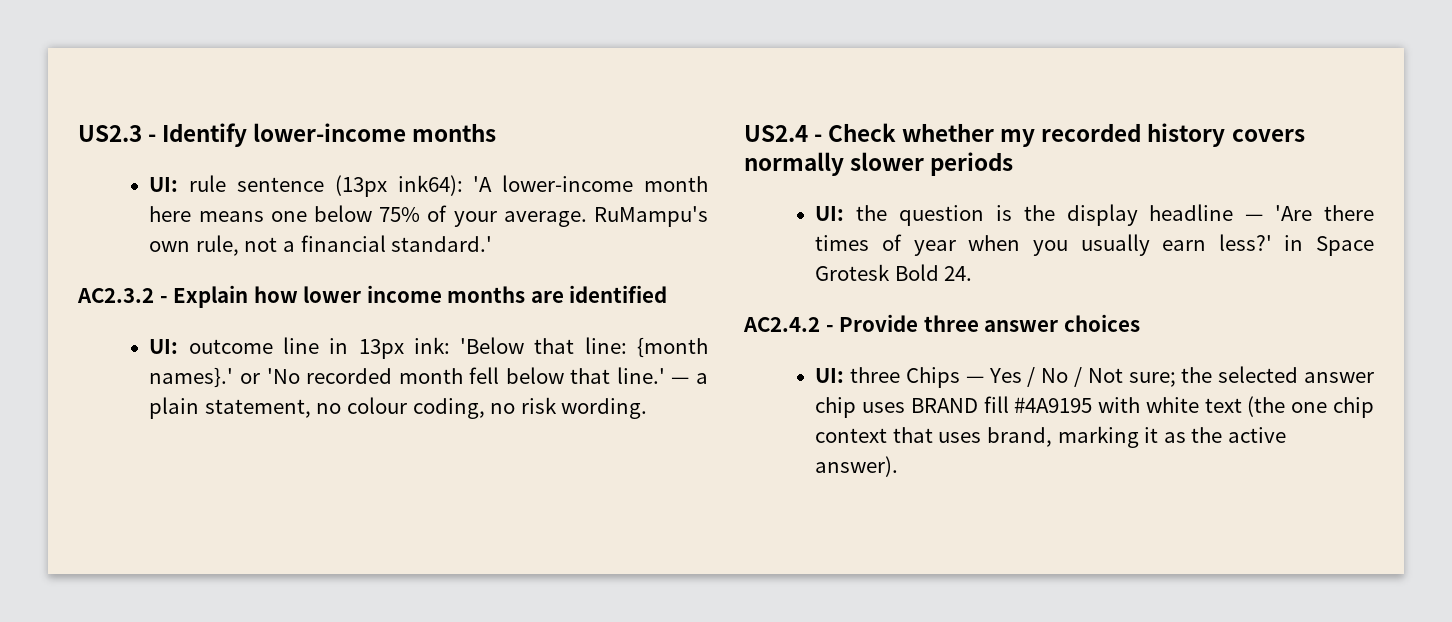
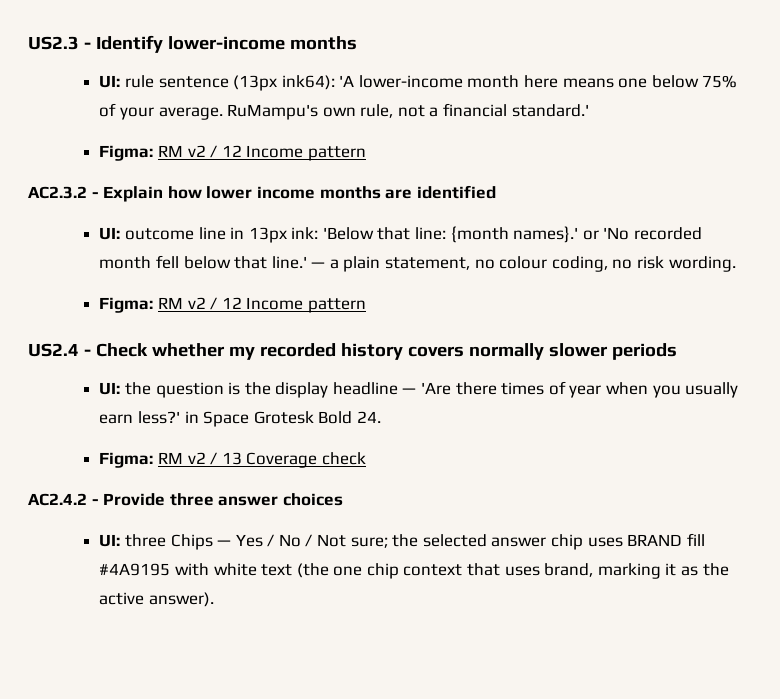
  RuMampu's own rule, not a financial standard.'
+ Figma: RM v2 / 12 Income pattern
  — a plain statement, no colour coding, no risk wording.
+ Figma: RM v2 / 12 Income pattern
+ Figma: RM v2 / 13 Coverage check

